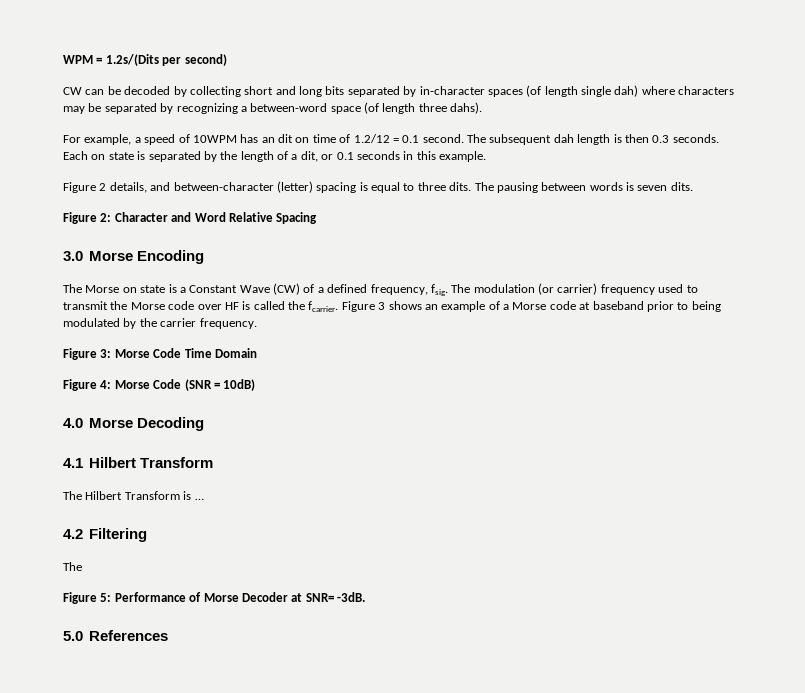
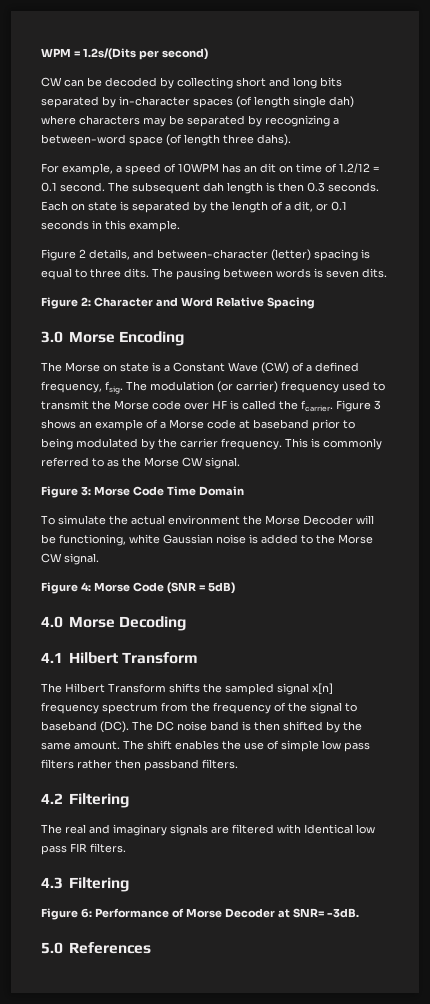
+ This is commonly referred to as the Morse CW signal.
+ To simulate the actual environment the Morse Decoder will be functioning, white Gaussian noise is added to the Morse CW signal.
- Figure 4: Morse Code (SNR = 10dB)
+ Figure 4: Morse Code (SNR = 5dB)
- The Hilbert Transform is …
+ The Hilbert Transform shifts the sampled signal x[n] frequency spectrum from the frequency of the signal to baseband (DC). The DC noise band is then shifted by the same amount. The shift enables the use of simple low pass filters rather then passband filters.
  4.2 Filtering
- The
- Figure 5: Performance of Morse Decoder at SNR= -3dB.
+ The real and imaginary signals are filtered with Identical low pass FIR filters.
+ 4.3 Filtering
+ Figure 6: Performance of Morse Decoder at SNR= -3dB.

